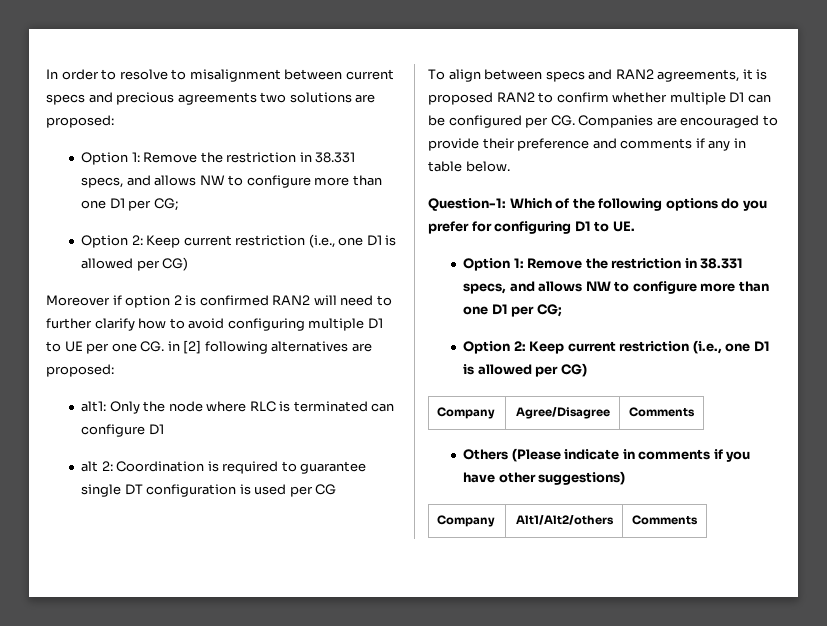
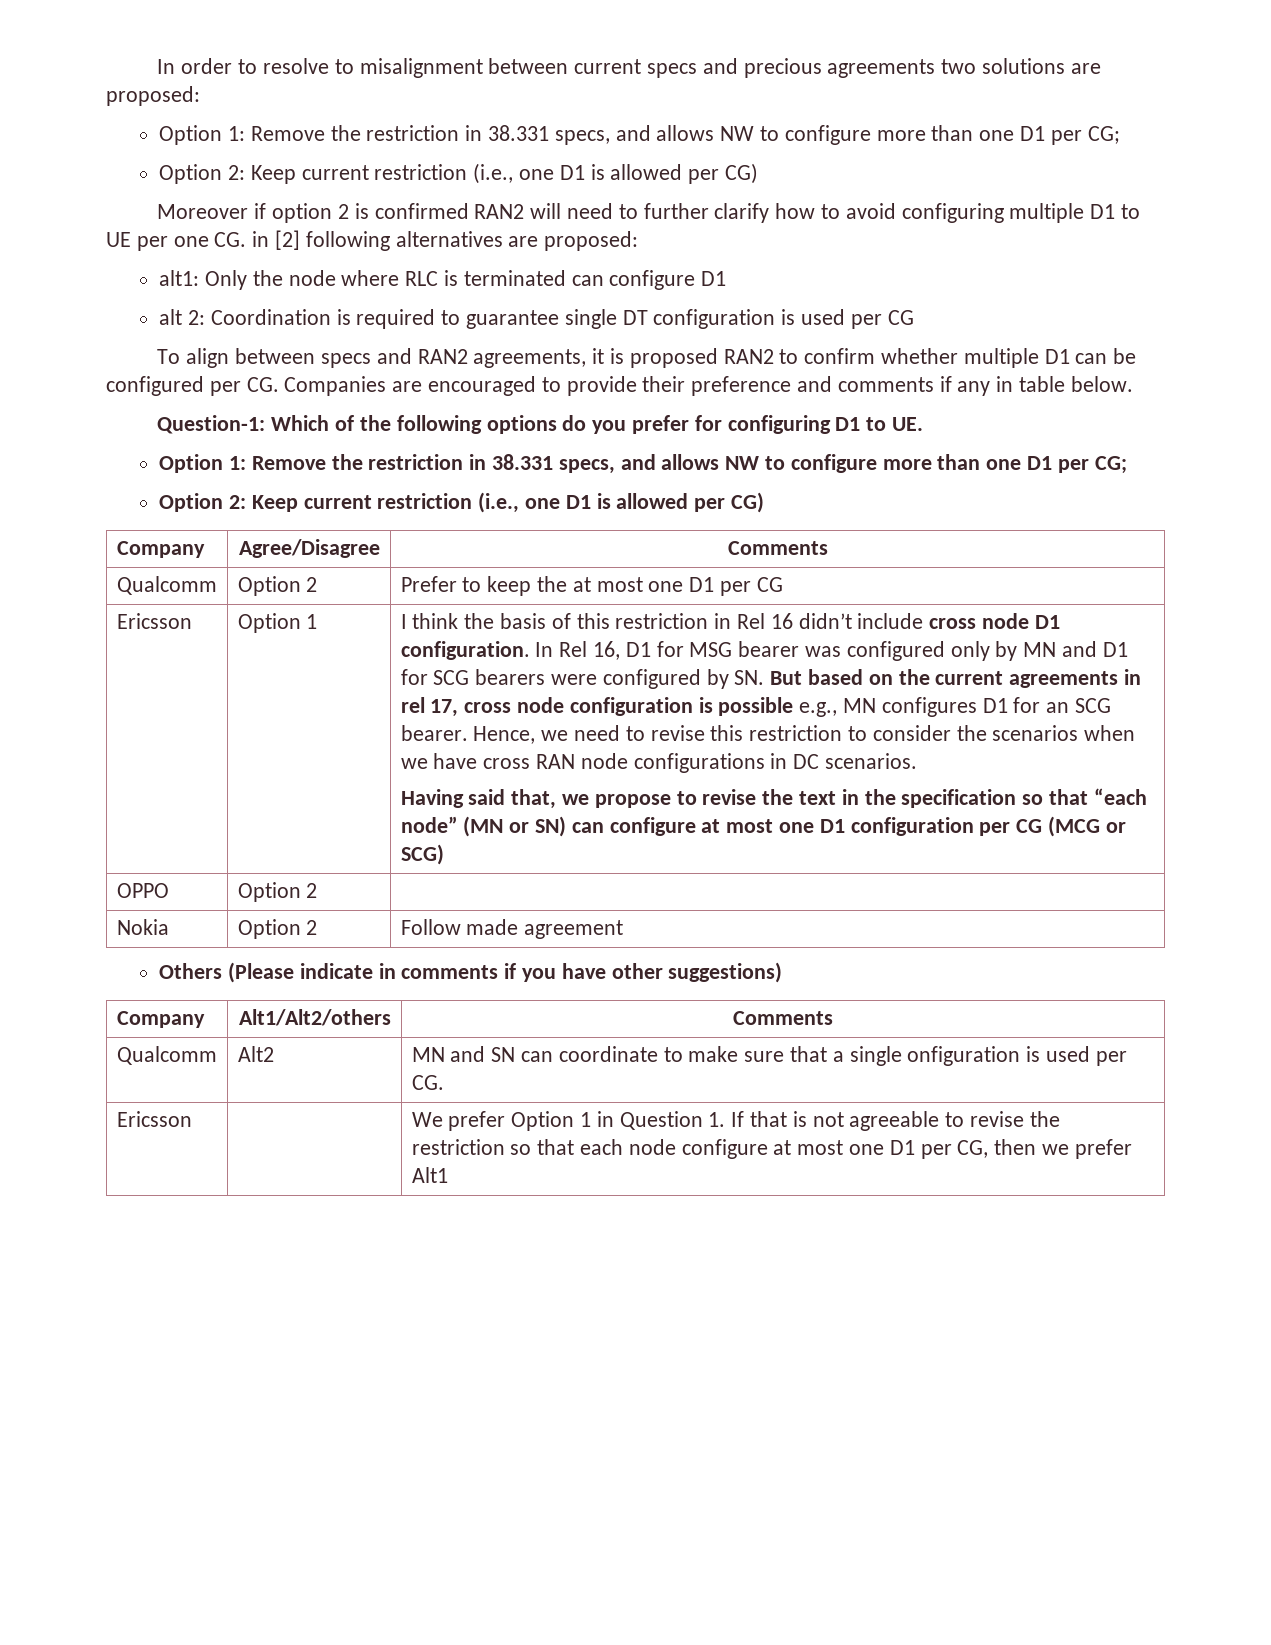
+ Qualcomm | Option 2 | Prefer to keep the at most one D1 per CG
+ Ericsson | Option 1 | I think the basis of this restriction in Rel 16 didn’t include cross node D1 configuration. In Rel 16, D1 for MSG bearer was configured only by MN and D1 for SCG bearers were configured by SN. But based on the current agreements in rel 17, cross node configuration is possible e.g., MN configures D1 for an SCG bearer. Hence, we need to revise this restriction to consider the scenarios when we have cross RAN node configurations in DC scenarios.
+ Having said that, we propose to revise the text in the specification so that “each node” (MN or SN) can configure at most one D1 configuration per CG (MCG or SCG)
+ OPPO | Option 2 |
+ Nokia | Option 2 | Follow made agreement
+ Qualcomm | Alt2 | MN and SN can coordinate to make sure that a single onfiguration is used per CG.
+ Ericsson | | We prefer Option 1 in Question 1. If that is not agreeable to revise the restriction so that each node configure at most one D1 per CG, then we prefer Alt1

